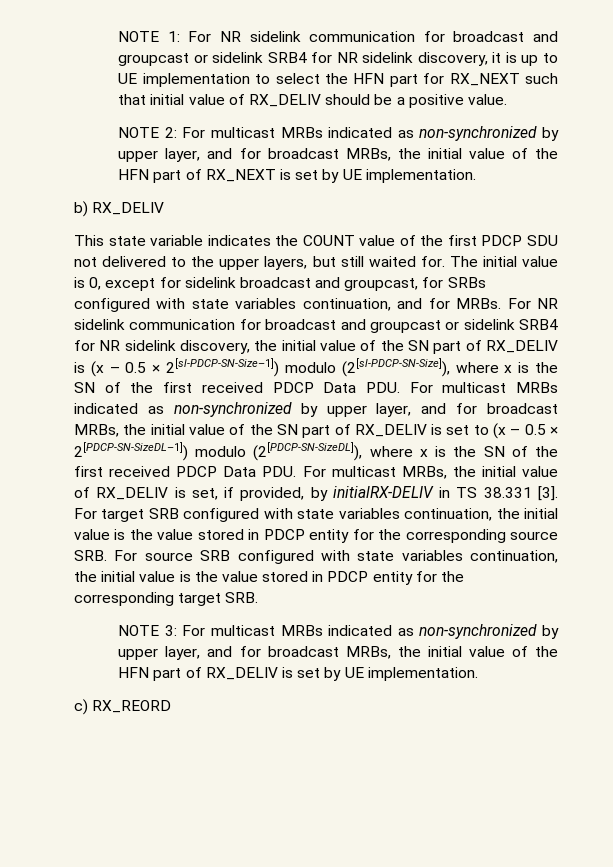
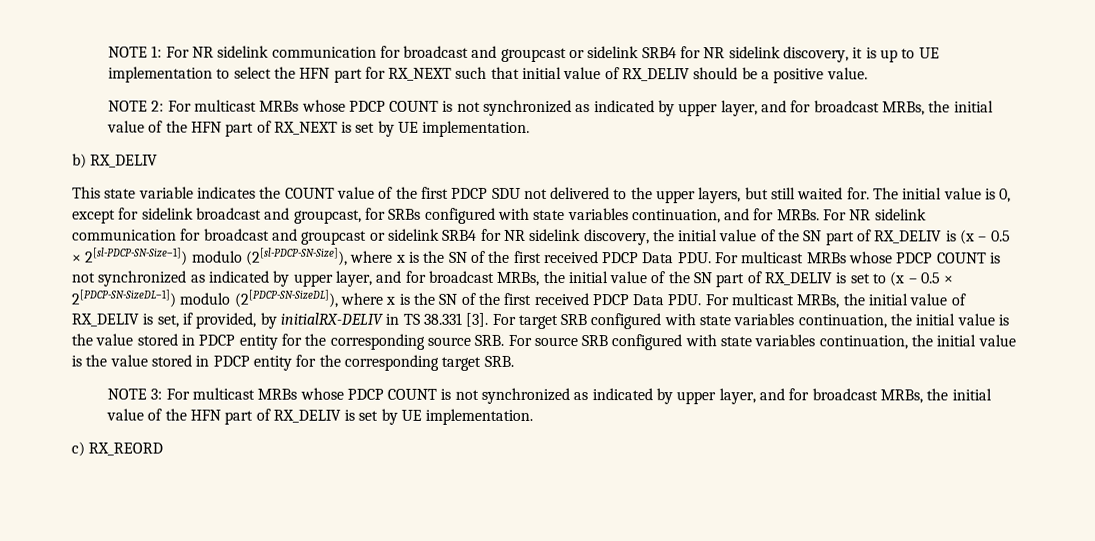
- NOTE 2: For multicast MRBs indicated as non-synchronized by upper layer, and for broadcast MRBs, the initial value of the HFN part of RX_NEXT is set by UE implementation.
+ NOTE 2: For multicast MRBs whose PDCP COUNT is not synchronized as indicated by upper layer, and for broadcast MRBs, the initial value of the HFN part of RX_NEXT is set by UE implementation.
- For NR sidelink communication for broadcast and groupcast or sidelink SRB4 for NR sidelink discovery, the initial value of the SN part of RX_DELIV is (x – 0.5 × 2[sl-PDCP-SN-Size–1]) modulo (2[sl-PDCP-SN-Size]), where x is the SN of the first received PDCP Data PDU. For multicast MRBs indicated as non-synchronized by upper layer, and for broadcast MRBs, the initial value of the SN part of RX_DELIV is set to (x – 0.5 × 2[PDCP-SN-SizeDL–1]) modulo (2[PDCP-SN-SizeDL]), where x is the SN of the first received PDCP Data PDU. For multicast MRBs, the initial value of RX_DELIV is set, if provided, by initialRX-DELIV in TS 38.331 [3].
+ For NR sidelink communication for broadcast and groupcast or sidelink SRB4 for NR sidelink discovery, the initial value of the SN part of RX_DELIV is (x – 0.5 × 2[sl-PDCP-SN-Size–1]) modulo (2[sl-PDCP-SN-Size]), where x is the SN of the first received PDCP Data PDU. For multicast MRBs whose PDCP COUNT is not synchronized as indicated by upper layer, and for broadcast MRBs, the initial value of the SN part of RX_DELIV is set to (x – 0.5 × 2[PDCP-SN-SizeDL–1]) modulo (2[PDCP-SN-SizeDL]), where x is the SN of the first received PDCP Data PDU. For multicast MRBs, the initial value of RX_DELIV is set, if provided, by initialRX-DELIV in TS 38.331 [3].
- NOTE 3: For multicast MRBs indicated as non-synchronized by upper layer, and for broadcast MRBs, the initial value of the HFN part of RX_DELIV is set by UE implementation.
+ NOTE 3: For multicast MRBs whose PDCP COUNT is not synchronized as indicated by upper layer, and for broadcast MRBs, the initial value of the HFN part of RX_DELIV is set by UE implementation.

